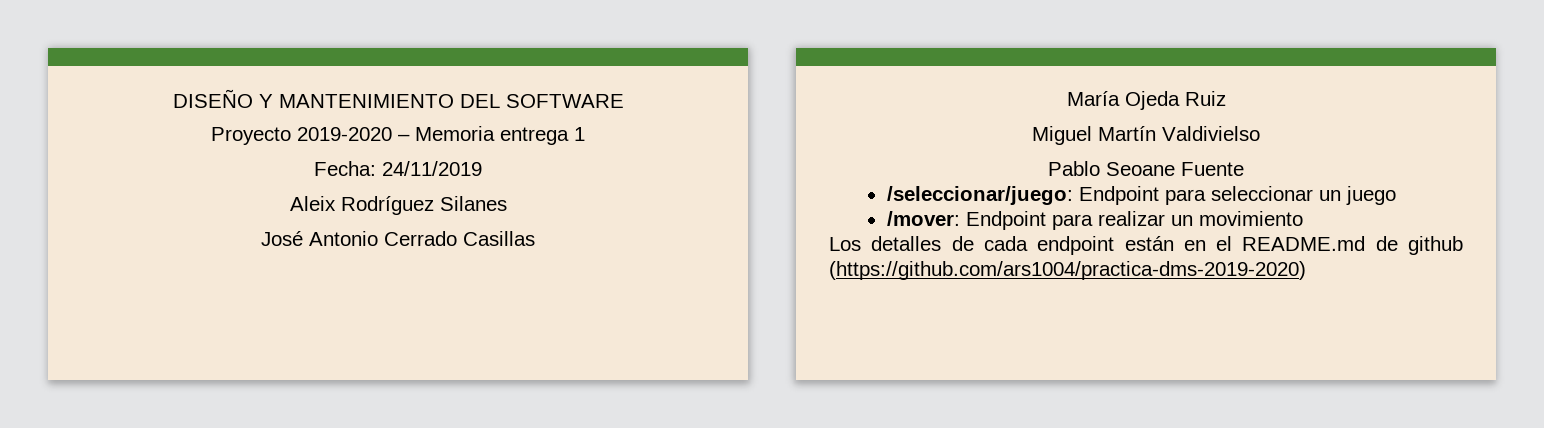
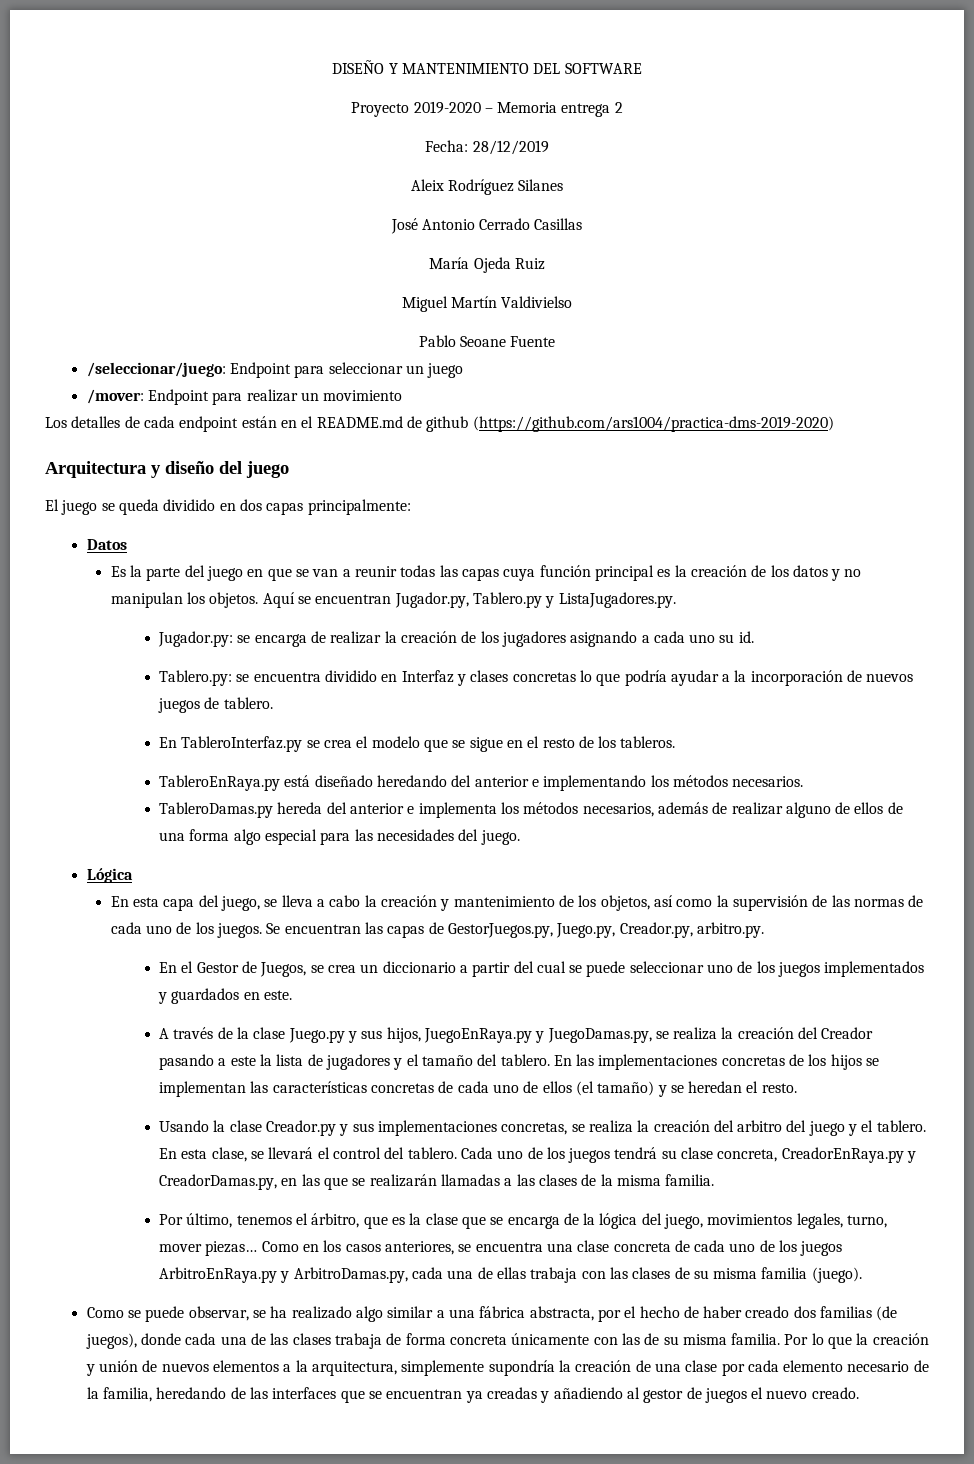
- Proyecto 2019-2020 – Memoria entrega 1
+ Proyecto 2019-2020 – Memoria entrega 2
- Fecha: 24/11/2019
+ Fecha: 28/12/2019
+ Arquitectura y diseño del juego
+ El juego se queda dividido en dos capas principalmente:
+ Datos
+ Es la parte del juego en que se van a reunir todas las capas cuya función principal es la creación de los datos y no manipulan los objetos. Aquí se encuentran Jugador.py, Tablero.py y ListaJugadores.py.
+ Jugador.py: se encarga de realizar la creación de los jugadores asignando a cada uno su id.
+ Tablero.py: se encuentra dividido en Interfaz y clases concretas lo que podría ayudar a la incorporación de nuevos juegos de tablero.
+ En TableroInterfaz.py se crea el modelo que se sigue en el resto de los tableros.
+ TableroEnRaya.py está diseñado heredando del anterior e implementando los métodos necesarios.
+ TableroDamas.py hereda del anterior e implementa los métodos necesarios, además de realizar alguno de ellos de una forma algo especial para las necesidades del juego.
+ Lógica
+ En esta capa del juego, se lleva a cabo la creación y mantenimiento de los objetos, así como la supervisión de las normas de cada uno de los juegos. Se encuentran las capas de GestorJuegos.py, Juego.py, Creador.py, arbitro.py.
+ En el Gestor de Juegos, se crea un diccionario a partir del cual se puede seleccionar uno de los juegos implementados y guardados en este.
+ A través de la clase Juego.py y sus hijos, JuegoEnRaya.py y JuegoDamas.py, se realiza la creación del Creador pasando a este la lista de jugadores y el tamaño del tablero. En las implementaciones concretas de los hijos se implementan las características concretas de cada uno de ellos (el tamaño) y se heredan el resto.
+ Usando la clase Creador.py y sus implementaciones concretas, se realiza la creación del arbitro del juego y el tablero. En esta clase, se llevará el control del tablero. Cada uno de los juegos tendrá su clase concreta, CreadorEnRaya.py y CreadorDamas.py, en las que se realizarán llamadas a las clases de la misma familia.
+ Por último, tenemos el árbitro, que es la clase que se encarga de la lógica del juego, movimientos legales, turno, mover piezas… Como en los casos anteriores, se encuentra una clase concreta de cada uno de los juegos ArbitroEnRaya.py y ArbitroDamas.py, cada una de ellas trabaja con las clases de su misma familia (juego).
+ Como se puede observar, se ha realizado algo similar a una fábrica abstracta, por el hecho de haber creado dos familias (de juegos), donde cada una de las clases trabaja de forma concreta únicamente con las de su misma familia. Por lo que la creación y unión de nuevos elementos a la arquitectura, simplemente supondría la creación de una clase por cada elemento necesario de la familia, heredando de las interfaces que se encuentran ya creadas y añadiendo al gestor de juegos el nuevo creado.

